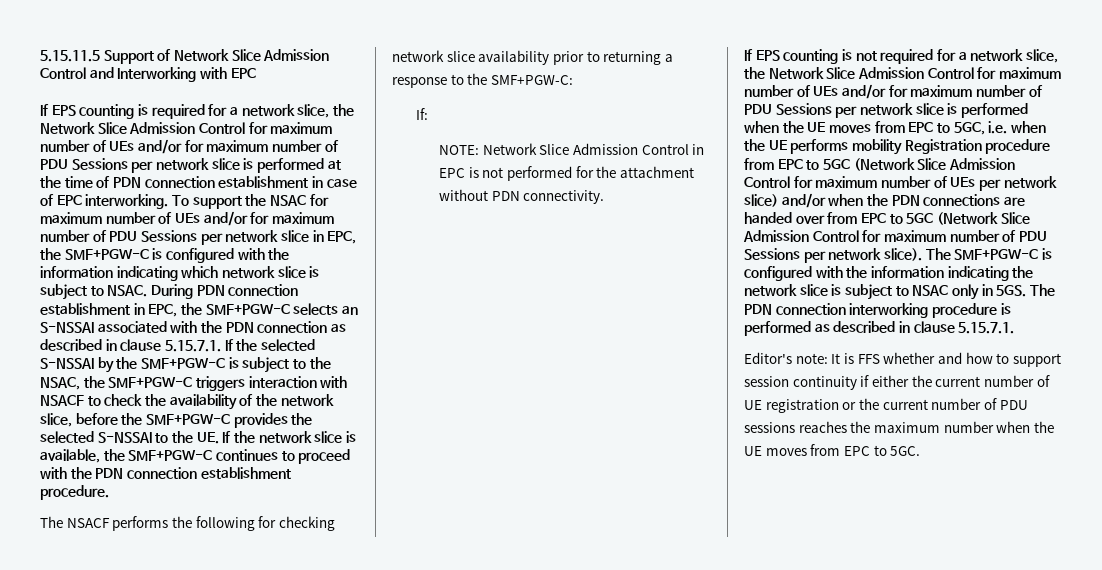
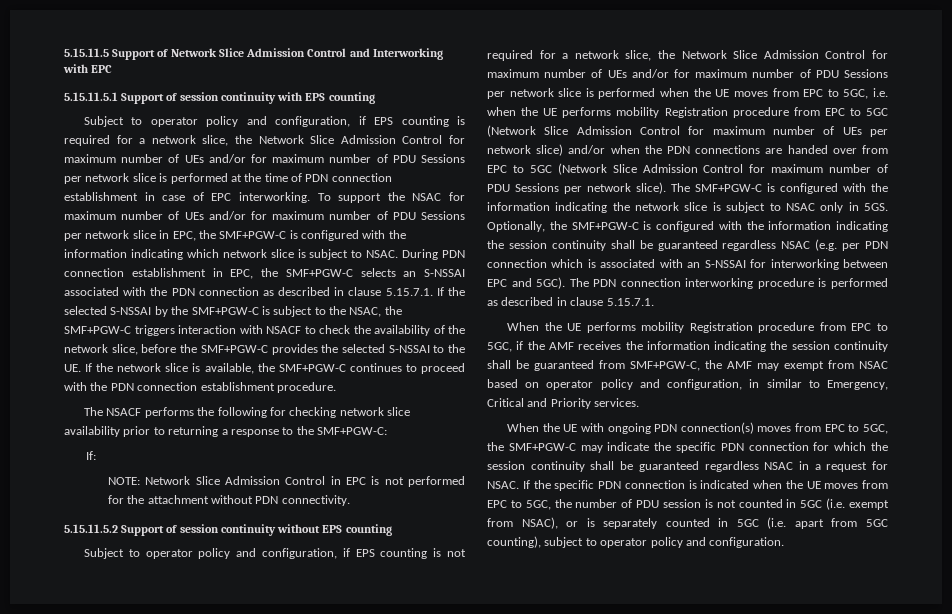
- If EPS counting is required for a network slice, the Network Slice Admission Control for maximum number of UEs and/or for maximum number of PDU Sessions per network slice is performed at the time of PDN connection establishment in case of EPC interworking.
+ 5.15.11.5.1 Support of session continuity with EPS counting
+ Subject to operator policy and configuration, if EPS counting is required for a network slice, the Network Slice Admission Control for maximum number of UEs and/or for maximum number of PDU Sessions per network slice is performed at the time of PDN connection establishment in case of EPC interworking.
- If EPS counting is not required for a network slice, the Network Slice Admission Control for maximum number of UEs and/or for maximum number of PDU Sessions per network slice is performed when the UE moves from EPC to 5GC, i.e. when the UE performs mobility Registration procedure from EPC to 5GC (Network Slice Admission Control for maximum number of UEs per network slice) and/or when the PDN connections are handed over from EPC to 5GC (Network Slice Admission Control for maximum number of PDU Sessions per network slice).
+ 5.15.11.5.2 Support of session continuity without EPS counting
+ Subject to operator policy and configuration, if EPS counting is not required for a network slice, the Network Slice Admission Control for maximum number of UEs and/or for maximum number of PDU Sessions per network slice is performed when the UE moves from EPC to 5GC, i.e. when the UE performs mobility Registration procedure from EPC to 5GC (Network Slice Admission Control for maximum number of UEs per network slice) and/or when the PDN connections are handed over from EPC to 5GC (Network Slice Admission Control for maximum number of PDU Sessions per network slice).
+ Optionally, the SMF+PGW-C is configured with the information indicating the session continuity shall be guaranteed regardless NSAC (e.g. per PDN connection which is associated with an S-NSSAI for interworking between EPC and 5GC).
- Editor's note: It is FFS whether and how to support session continuity if either the current number of UE registration or the current number of PDU sessions reaches the maximum number when the UE moves from EPC to 5GC.
+ When the UE performs mobility Registration procedure from EPC to 5GC, if the AMF receives the information indicating the session continuity shall be guaranteed from SMF+PGW-C, the AMF may exempt from NSAC based on operator policy and configuration, in similar to Emergency, Critical and Priority services.
+ When the UE with ongoing PDN connection(s) moves from EPC to 5GC, the SMF+PGW-C may indicate the specific PDN connection for which the session continuity shall be guaranteed regardless NSAC in a request for NSAC. If the specific PDN connection is indicated when the UE moves from EPC to 5GC, the number of PDU session is not counted in 5GC (i.e. exempt from NSAC), or is separately counted in 5GC (i.e. apart from 5GC counting), subject to operator policy and configuration.

